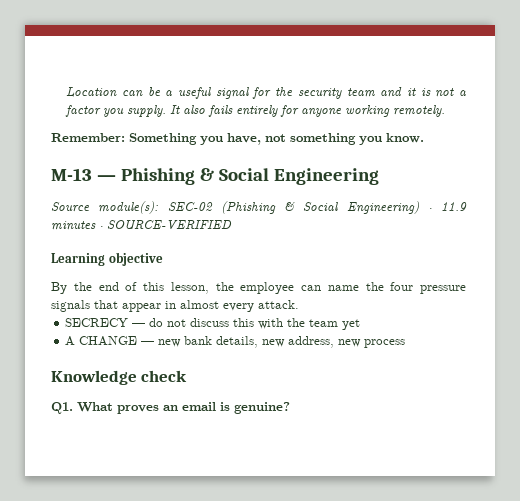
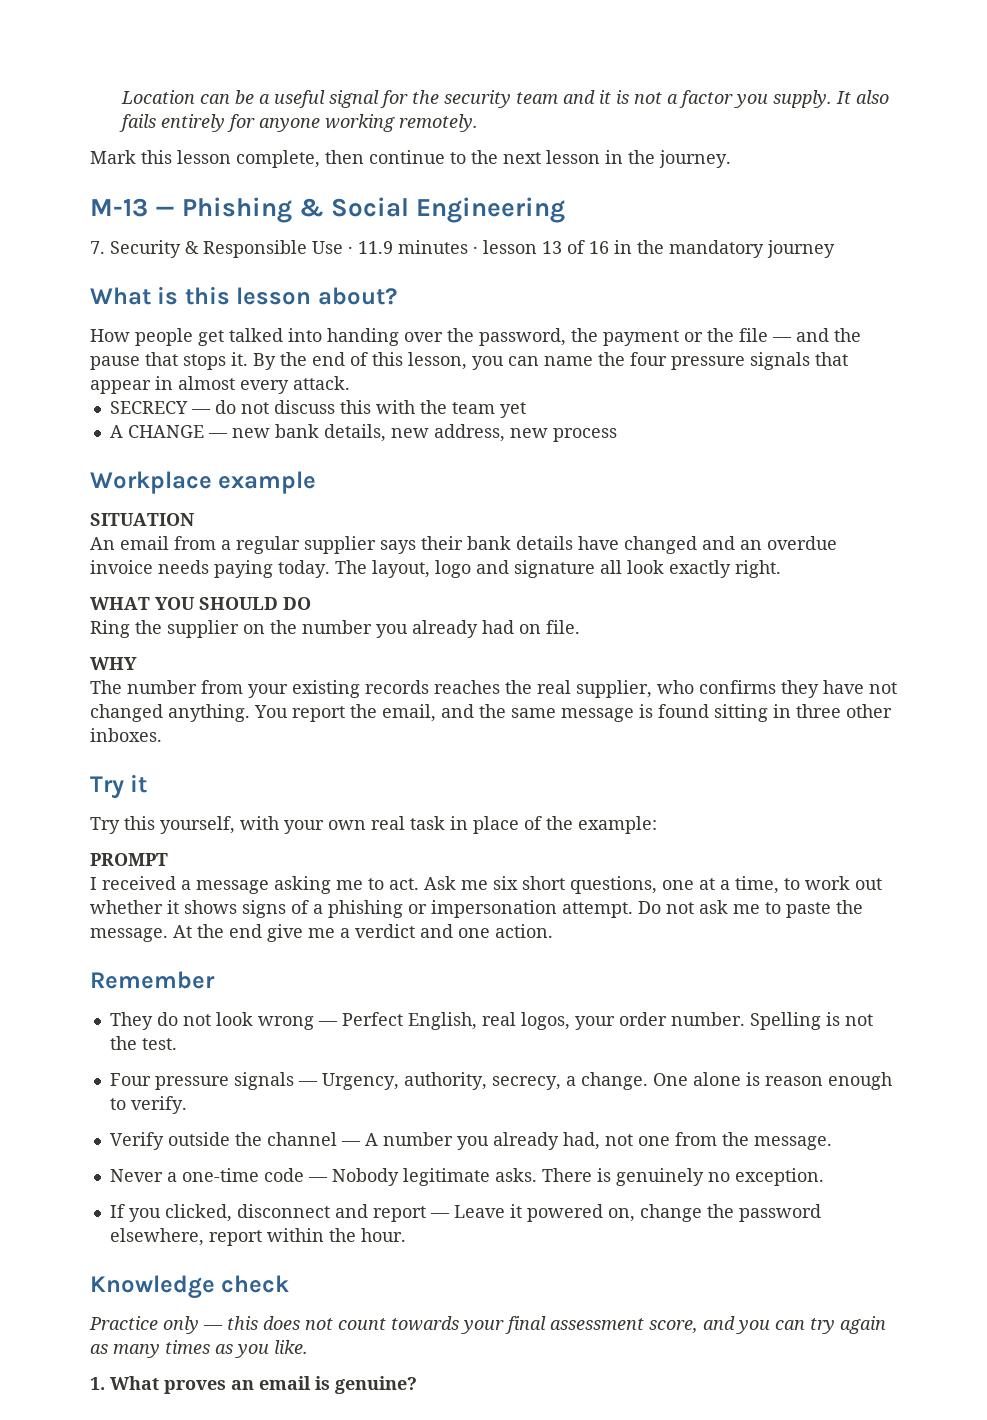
- Remember: Something you have, not something you know.
+ Mark this lesson complete, then continue to the next lesson in the journey.
- Source module(s): SEC-02 (Phishing & Social Engineering) · 11.9 minutes · SOURCE-VERIFIED
- Learning objective
- By the end of this lesson, the employee can name the four pressure signals that appear in almost every attack.
+ 7. Security & Responsible Use · 11.9 minutes · lesson 13 of 16 in the mandatory journey
+ What is this lesson about?
+ How people get talked into handing over the password, the payment or the file — and the pause that stops it. By the end of this lesson, you can name the four pressure signals that appear in almost every attack.
+ Workplace example
+ SITUATION
+ An email from a regular supplier says their bank details have changed and an overdue invoice needs paying today. The layout, logo and signature all look exactly right.
+ WHAT YOU SHOULD DO
+ Ring the supplier on the number you already had on file.
+ WHY
+ The number from your existing records reaches the real supplier, who confirms they have not changed anything. You report the email, and the same message is found sitting in three other inboxes.
+ Try it
+ Try this yourself, with your own real task in place of the example:
+ PROMPT
+ I received a message asking me to act. Ask me six short questions, one at a time, to work out whether it shows signs of a phishing or impersonation attempt. Do not ask me to paste the message. At the end give me a verdict and one action.
+ Remember
+ They do not look wrong — Perfect English, real logos, your order number. Spelling is not the test.
+ Four pressure signals — Urgency, authority, secrecy, a change. One alone is reason enough to verify.
+ Verify outside the channel — A number you already had, not one from the message.
+ Never a one-time code — Nobody legitimate asks. There is genuinely no exception.
+ If you clicked, disconnect and report — Leave it powered on, change the password elsewhere, report within the hour.
  Knowledge check
- Q1. What proves an email is genuine?
+ Practice only — this does not count towards your final assessment score, and you can try again as many times as you like.
+ 1. What proves an email is genuine?

